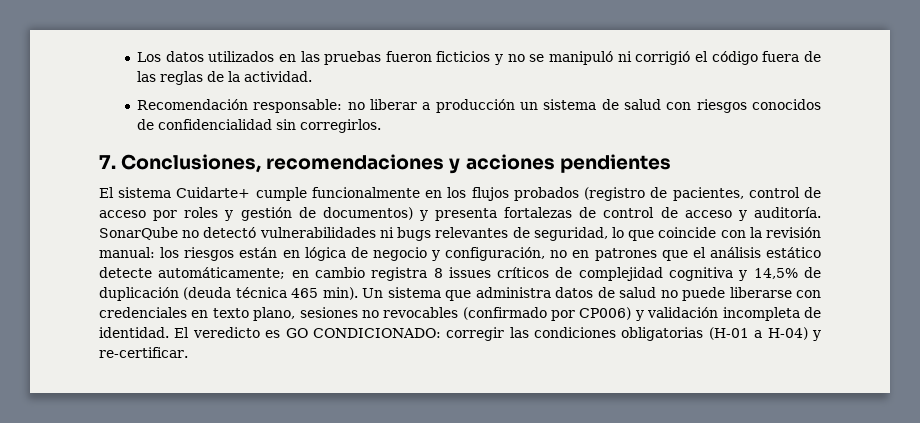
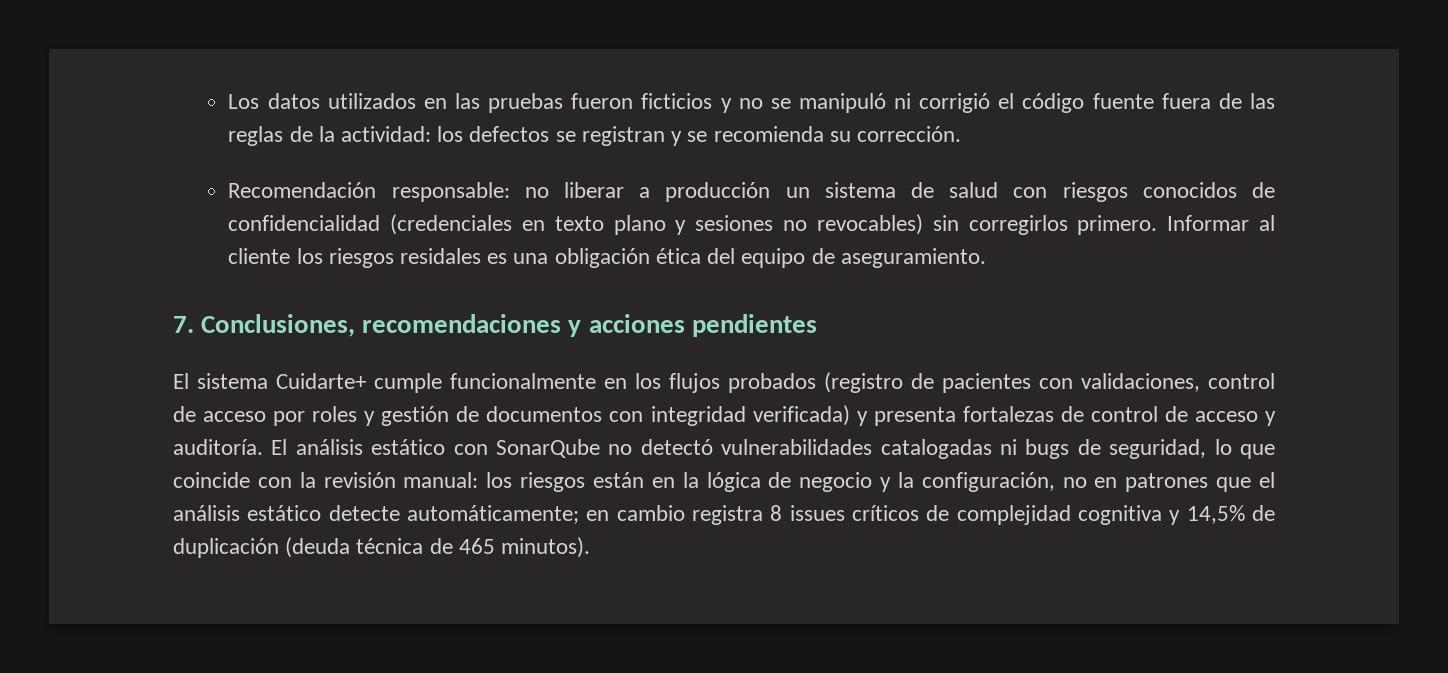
- Los datos utilizados en las pruebas fueron ficticios y no se manipuló ni corrigió el código fuera de las reglas de la actividad.
+ Los datos utilizados en las pruebas fueron ficticios y no se manipuló ni corrigió el código fuente fuera de las reglas de la actividad: los defectos se registran y se recomienda su corrección.
- Recomendación responsable: no liberar a producción un sistema de salud con riesgos conocidos de confidencialidad sin corregirlos.
+ Recomendación responsable: no liberar a producción un sistema de salud con riesgos conocidos de confidencialidad (credenciales en texto plano y sesiones no revocables) sin corregirlos primero. Informar al cliente los riesgos residales es una obligación ética del equipo de aseguramiento.
- El sistema Cuidarte+ cumple funcionalmente en los flujos probados (registro de pacientes, control de acceso por roles y gestión de documentos) y presenta fortalezas de control de acceso y auditoría.
+ El sistema Cuidarte+ cumple funcionalmente en los flujos probados (registro de pacientes con validaciones, control de acceso por roles y gestión de documentos con integridad verificada) y presenta fortalezas de control de acceso y auditoría.
- SonarQube no detectó vulnerabilidades ni bugs relevantes de seguridad, lo que coincide con la revisión manual: los riesgos están en lógica de negocio y configuración, no en patrones que el análisis estático detecte automáticamente; en cambio registra 8 issues críticos de complejidad cognitiva y 14,5% de duplicación (deuda técnica 465 min). Un sistema que administra datos de salud no puede liberarse con credenciales en texto plano, sesiones no revocables (confirmado por CP006) y validación incompleta de identidad. El veredicto es GO CONDICIONADO: corregir las condiciones obligatorias (H-01 a H-04) y re-certificar.
+ El análisis estático con SonarQube no detectó vulnerabilidades catalogadas ni bugs de seguridad, lo que coincide con la revisión manual: los riesgos están en la lógica de negocio y la configuración, no en patrones que el análisis estático detecte automáticamente; en cambio registra 8 issues críticos de complejidad cognitiva y 14,5% de duplicación (deuda técnica de 465 minutos).

